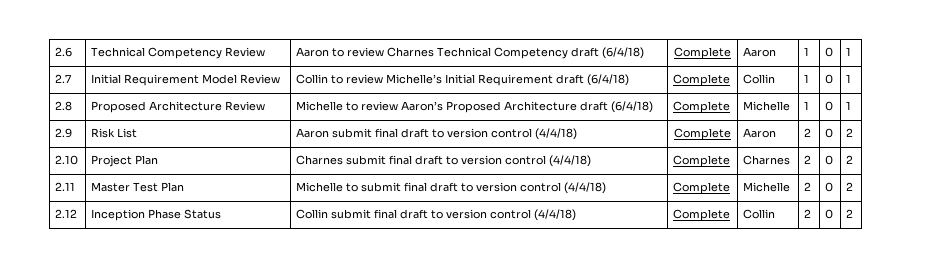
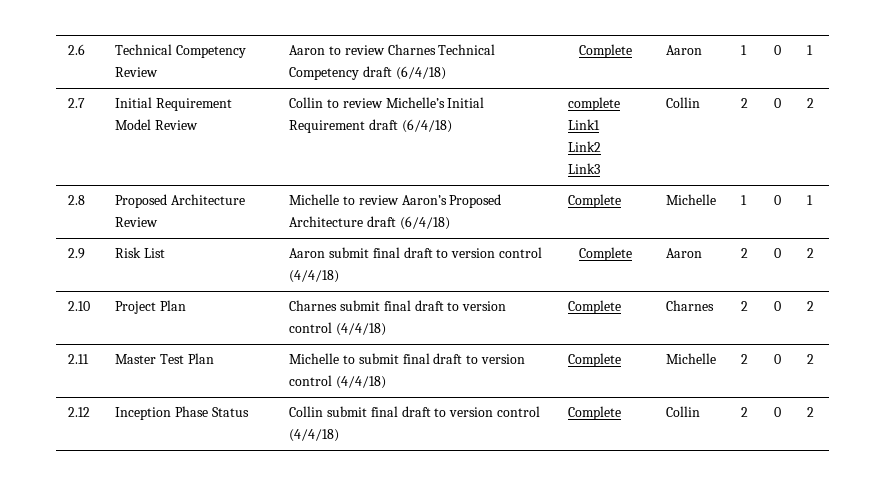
- 2.7 | Initial Requirement Model Review | Collin to review Michelle’s Initial Requirement draft (6/4/18) | Complete | Collin | 1 | 0 | 1
+ 2.7 | Initial Requirement Model Review | Collin to review Michelle’s Initial Requirement draft (6/4/18) | complete Link1
+ Link2
+ Link3 | Collin | 2 | 0 | 2

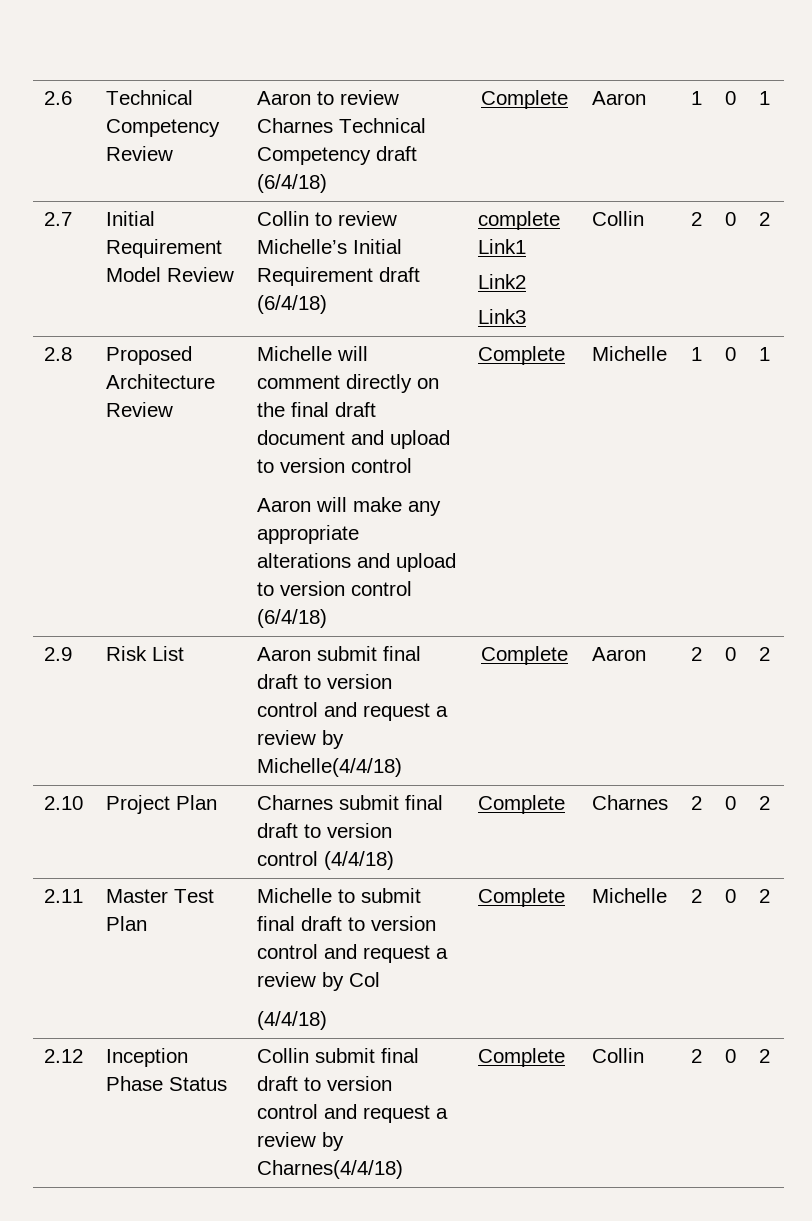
- 2.8 | Proposed Architecture Review | Michelle to review Aaron’s Proposed Architecture draft (6/4/18) | Complete | Michelle | 1 | 0 | 1
+ 2.8 | Proposed Architecture Review | Michelle will comment directly on the final draft document and upload to version control
+ Aaron will make any appropriate alterations and upload to version control (6/4/18) | Complete | Michelle | 1 | 0 | 1
- 2.9 | Risk List | Aaron submit final draft to version control (4/4/18) | Complete | Aaron | 2 | 0 | 2
+ 2.9 | Risk List | Aaron submit final draft to version control and request a review by Michelle(4/4/18) | Complete | Aaron | 2 | 0 | 2
- 2.11 | Master Test Plan | Michelle to submit final draft to version control (4/4/18) | Complete | Michelle | 2 | 0 | 2
+ 2.11 | Master Test Plan | Michelle to submit final draft to version control and request a review by Col
+ (4/4/18) | Complete | Michelle | 2 | 0 | 2
- 2.12 | Inception Phase Status | Collin submit final draft to version control (4/4/18) | Complete | Collin | 2 | 0 | 2
+ 2.12 | Inception Phase Status | Collin submit final draft to version control and request a review by Charnes(4/4/18) | Complete | Collin | 2 | 0 | 2

